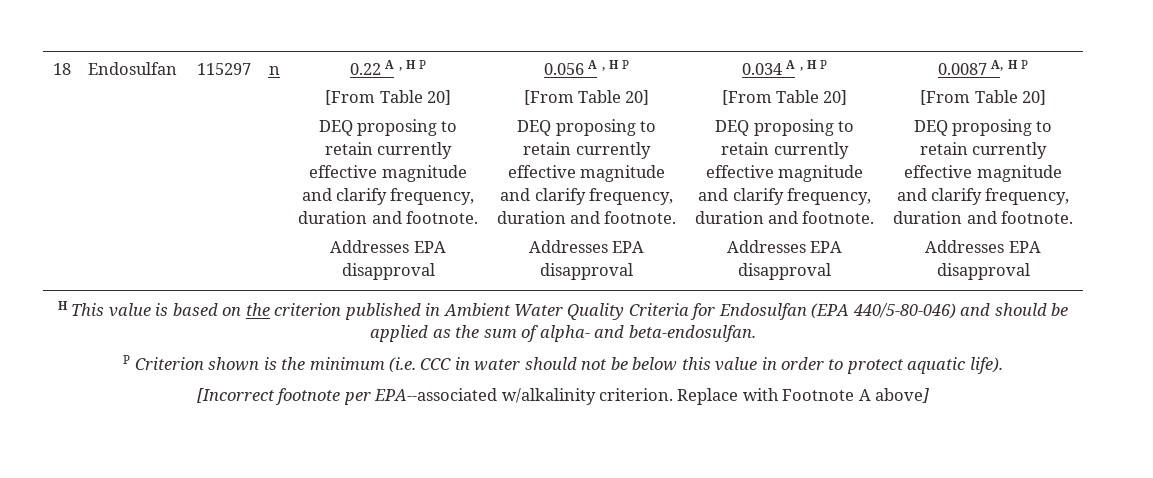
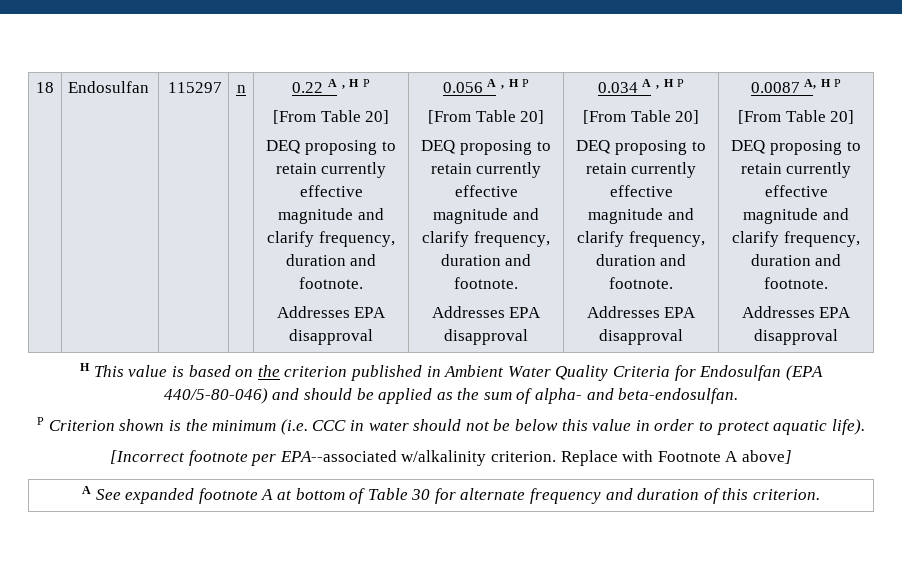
+ A See expanded footnote A at bottom of Table 30 for alternate frequency and duration of this criterion.

